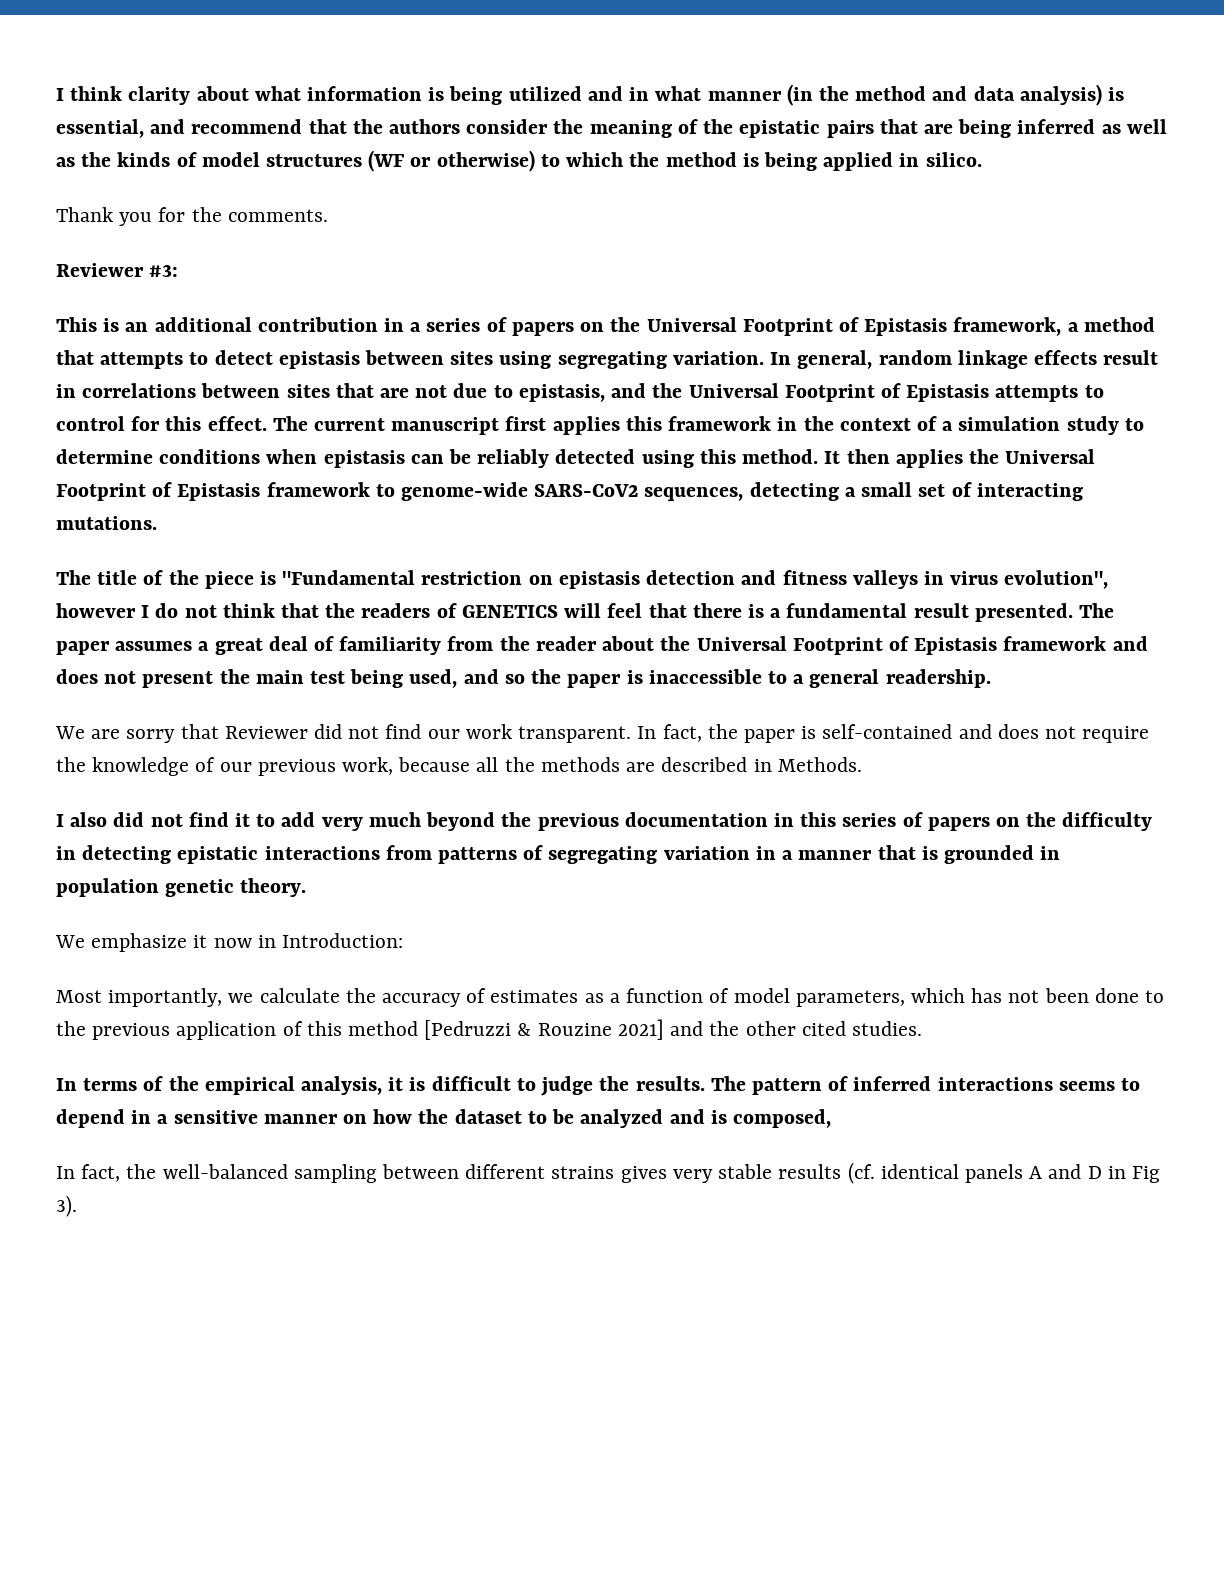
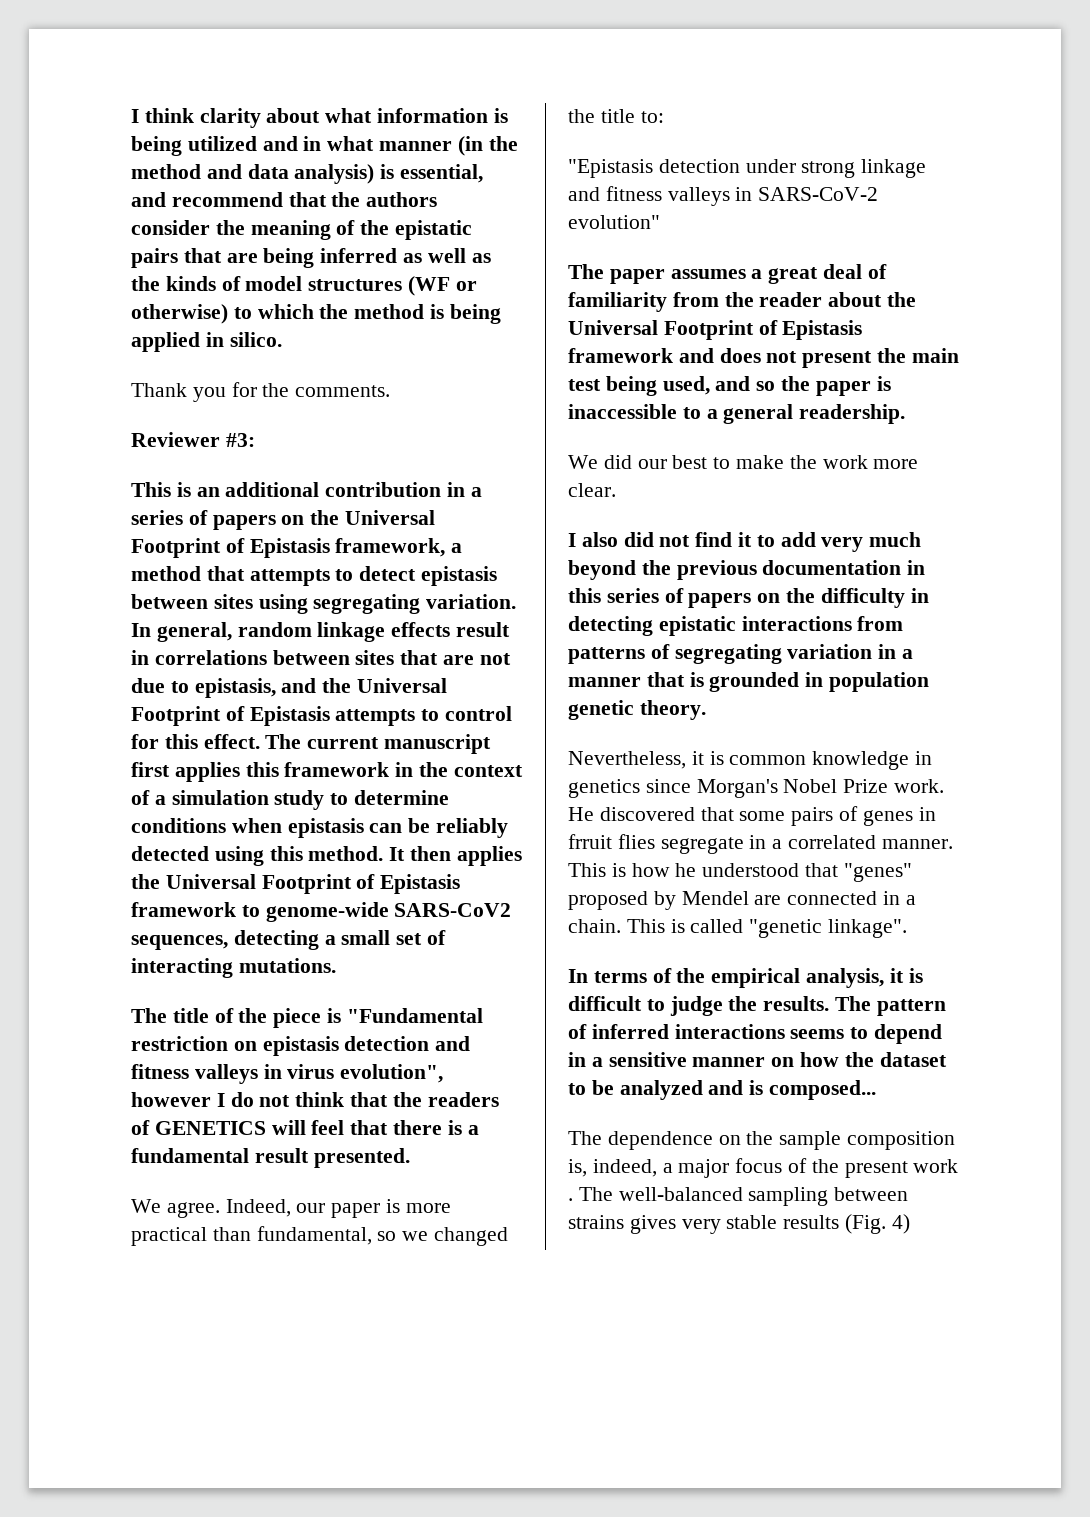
- The title of the piece is "Fundamental restriction on epistasis detection and fitness valleys in virus evolution", however I do not think that the readers of GENETICS will feel that there is a fundamental result presented. The paper assumes a great deal of familiarity from the reader about the Universal Footprint of Epistasis framework and does not present the main test being used, and so the paper is inaccessible to a general readership.
+ The title of the piece is "Fundamental restriction on epistasis detection and fitness valleys in virus evolution", however I do not think that the readers of GENETICS will feel that there is a fundamental result presented.
+ We agree. Indeed, our paper is more practical than fundamental, so we changed the title to:
+ "Epistasis detection under strong linkage and fitness valleys in SARS-CoV-2 evolution"
+ The paper assumes a great deal of familiarity from the reader about the Universal Footprint of Epistasis framework and does not present the main test being used, and so the paper is inaccessible to a general readership.
- We are sorry that Reviewer did not find our work transparent. In fact, the paper is self-contained and does not require the knowledge of our previous work, because all the methods are described in Methods.
+ We did our best to make the work more clear.
- We emphasize it now in Introduction:
- Most importantly, we calculate the accuracy of estimates as a function of model parameters, which has not been done to the previous application of this method [Pedruzzi & Rouzine 2021] and the other cited studies.
+ Nevertheless, it is common knowledge in genetics since Morgan's Nobel Prize work. He discovered that some pairs of genes in frruit flies segregate in a correlated manner. This is how he understood that "genes" proposed by Mendel are connected in a chain. This is called "genetic linkage".
- The pattern of inferred interactions seems to depend in a sensitive manner on how the dataset to be analyzed and is composed,
- In fact, the well-balanced sampling between different strains gives very stable results (cf. identical panels A and D in Fig 3).
+ The pattern of inferred interactions seems to depend in a sensitive manner on how the dataset to be analyzed and is composed...
+ The dependence on the sample composition is, indeed, a major focus of the present work . The well-balanced sampling between strains gives very stable results (Fig. 4)

